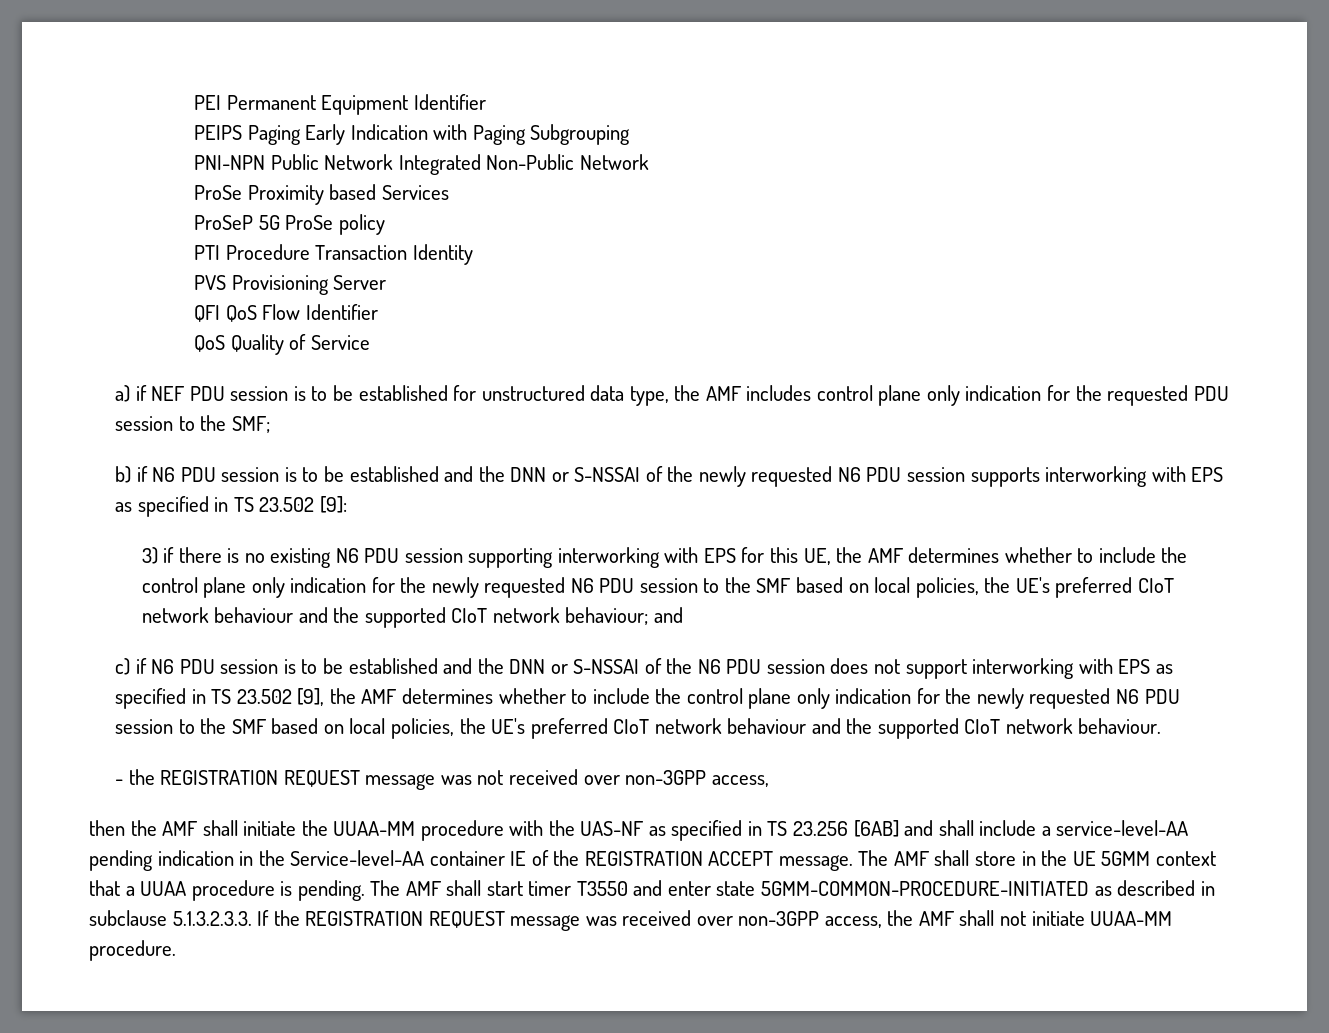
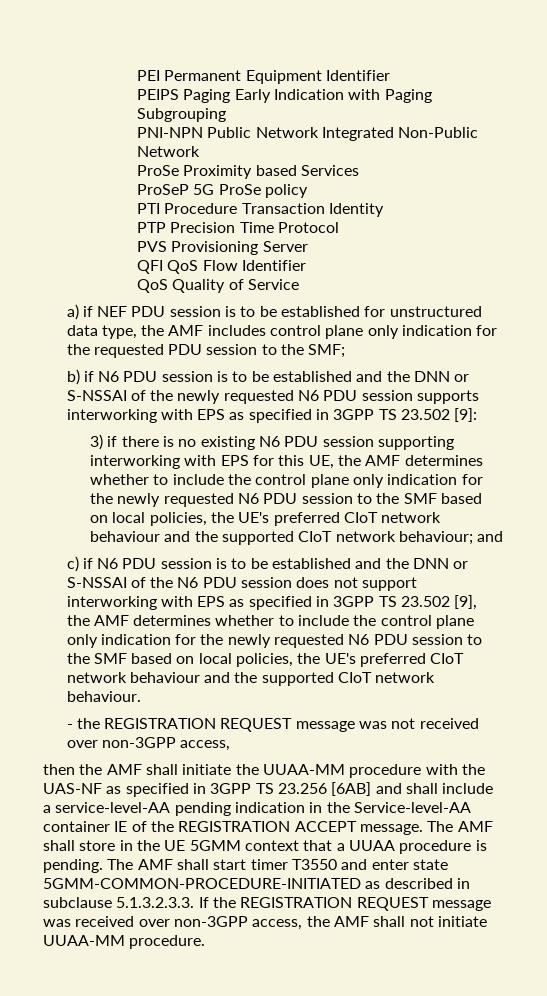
+ PTP Precision Time Protocol
- b) if N6 PDU session is to be established and the DNN or S-NSSAI of the newly requested N6 PDU session supports interworking with EPS as specified in TS 23.502 [9]:
+ b) if N6 PDU session is to be established and the DNN or S-NSSAI of the newly requested N6 PDU session supports interworking with EPS as specified in 3GPP TS 23.502 [9]:
- c) if N6 PDU session is to be established and the DNN or S-NSSAI of the N6 PDU session does not support interworking with EPS as specified in TS 23.502 [9], the AMF determines whether to include the control plane only indication for the newly requested N6 PDU session to the SMF based on local policies, the UE's preferred CIoT network behaviour and the supported CIoT network behaviour.
+ c) if N6 PDU session is to be established and the DNN or S-NSSAI of the N6 PDU session does not support interworking with EPS as specified in 3GPP TS 23.502 [9], the AMF determines whether to include the control plane only indication for the newly requested N6 PDU session to the SMF based on local policies, the UE's preferred CIoT network behaviour and the supported CIoT network behaviour.
- then the AMF shall initiate the UUAA-MM procedure with the UAS-NF as specified in TS 23.256 [6AB] and shall include a service-level-AA pending indication in the Service-level-AA container IE of the REGISTRATION ACCEPT message.
+ then the AMF shall initiate the UUAA-MM procedure with the UAS-NF as specified in 3GPP TS 23.256 [6AB] and shall include a service-level-AA pending indication in the Service-level-AA container IE of the REGISTRATION ACCEPT message.

